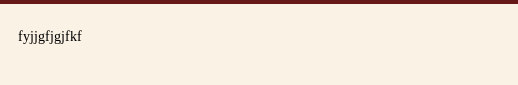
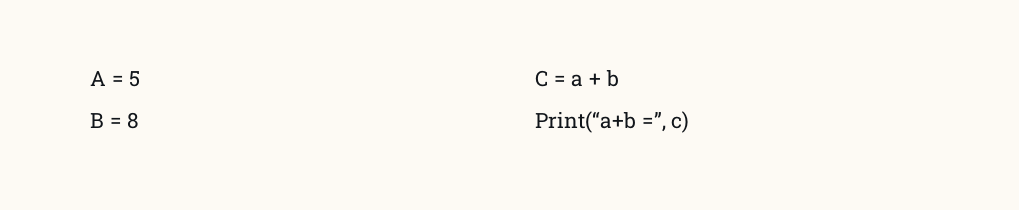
- fyjjgfjgjfkf
+ A = 5
+ B = 8
+ C = a + b
+ Print(“a+b =”, c)

